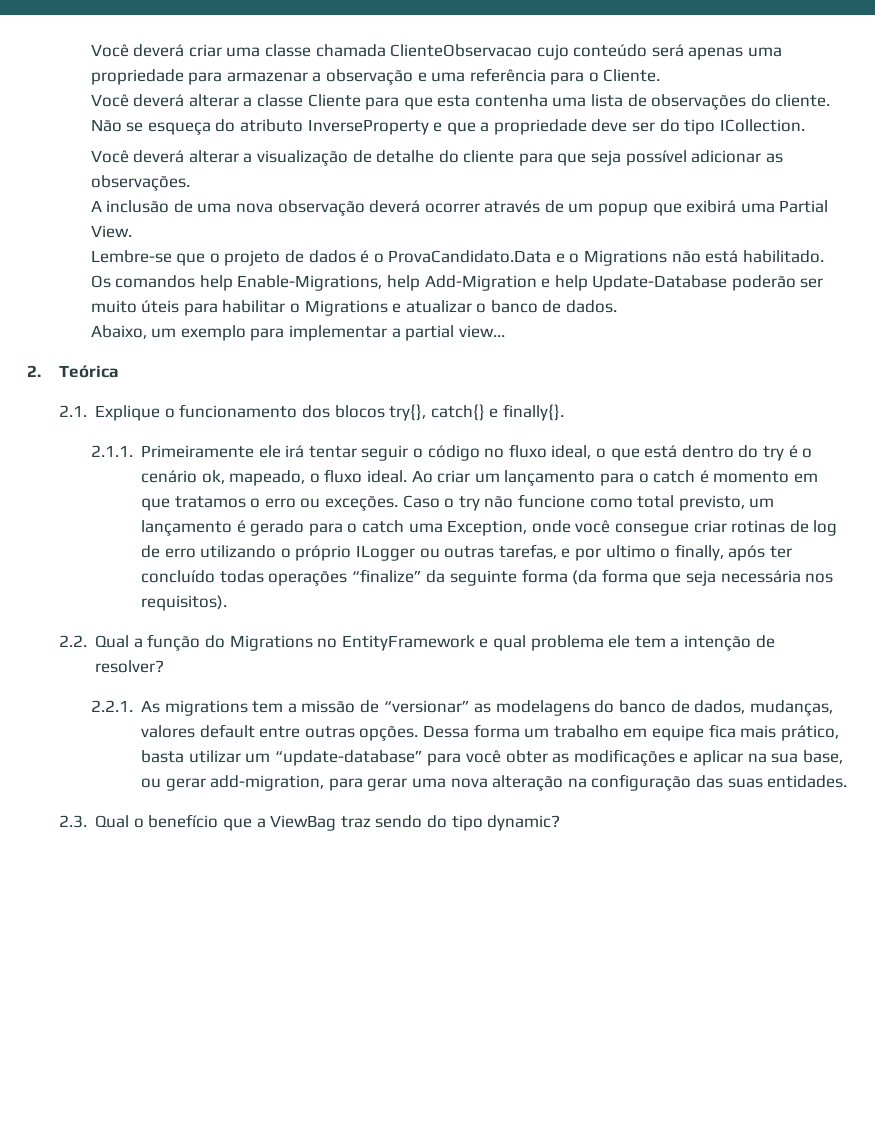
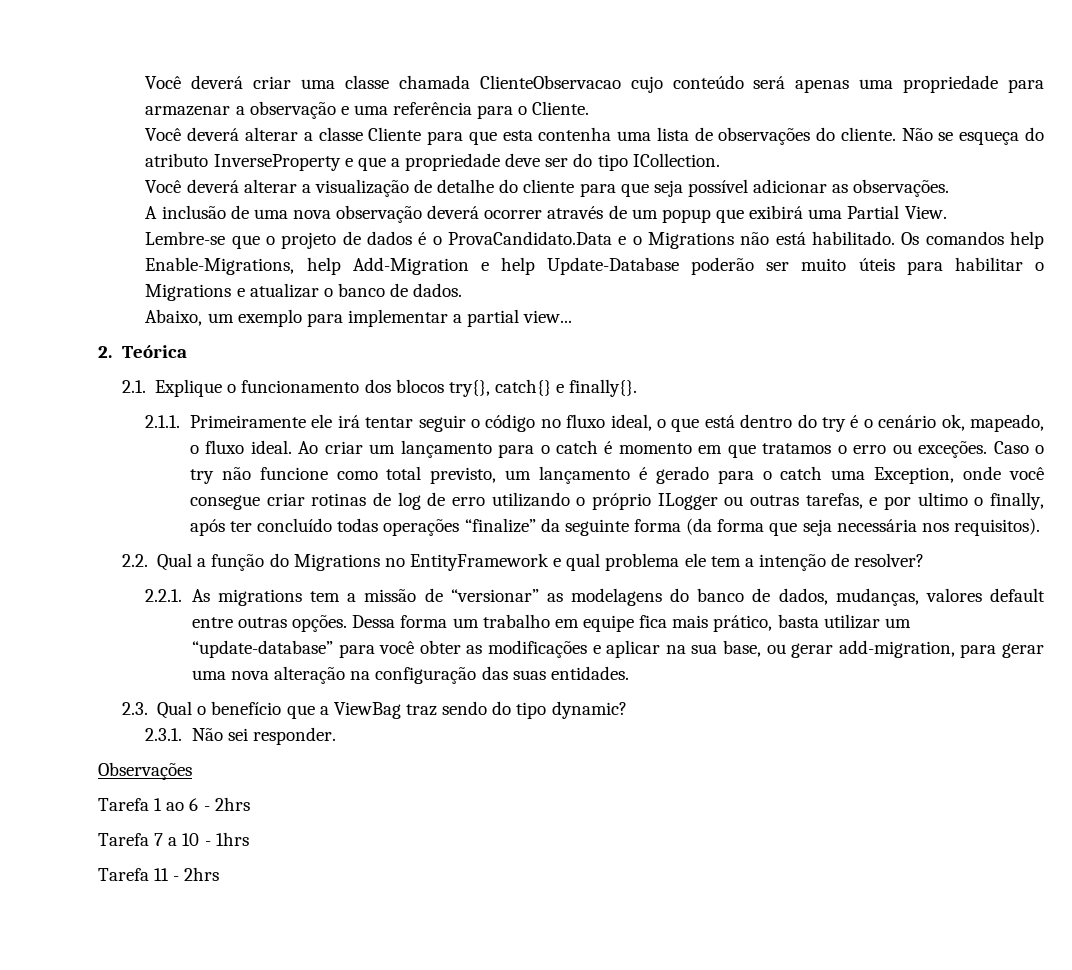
+ 2.3.1. Não sei responder.
+ Observações
+ Tarefa 1 ao 6 - 2hrs
+ Tarefa 7 a 10 - 1hrs
+ Tarefa 11 - 2hrs

